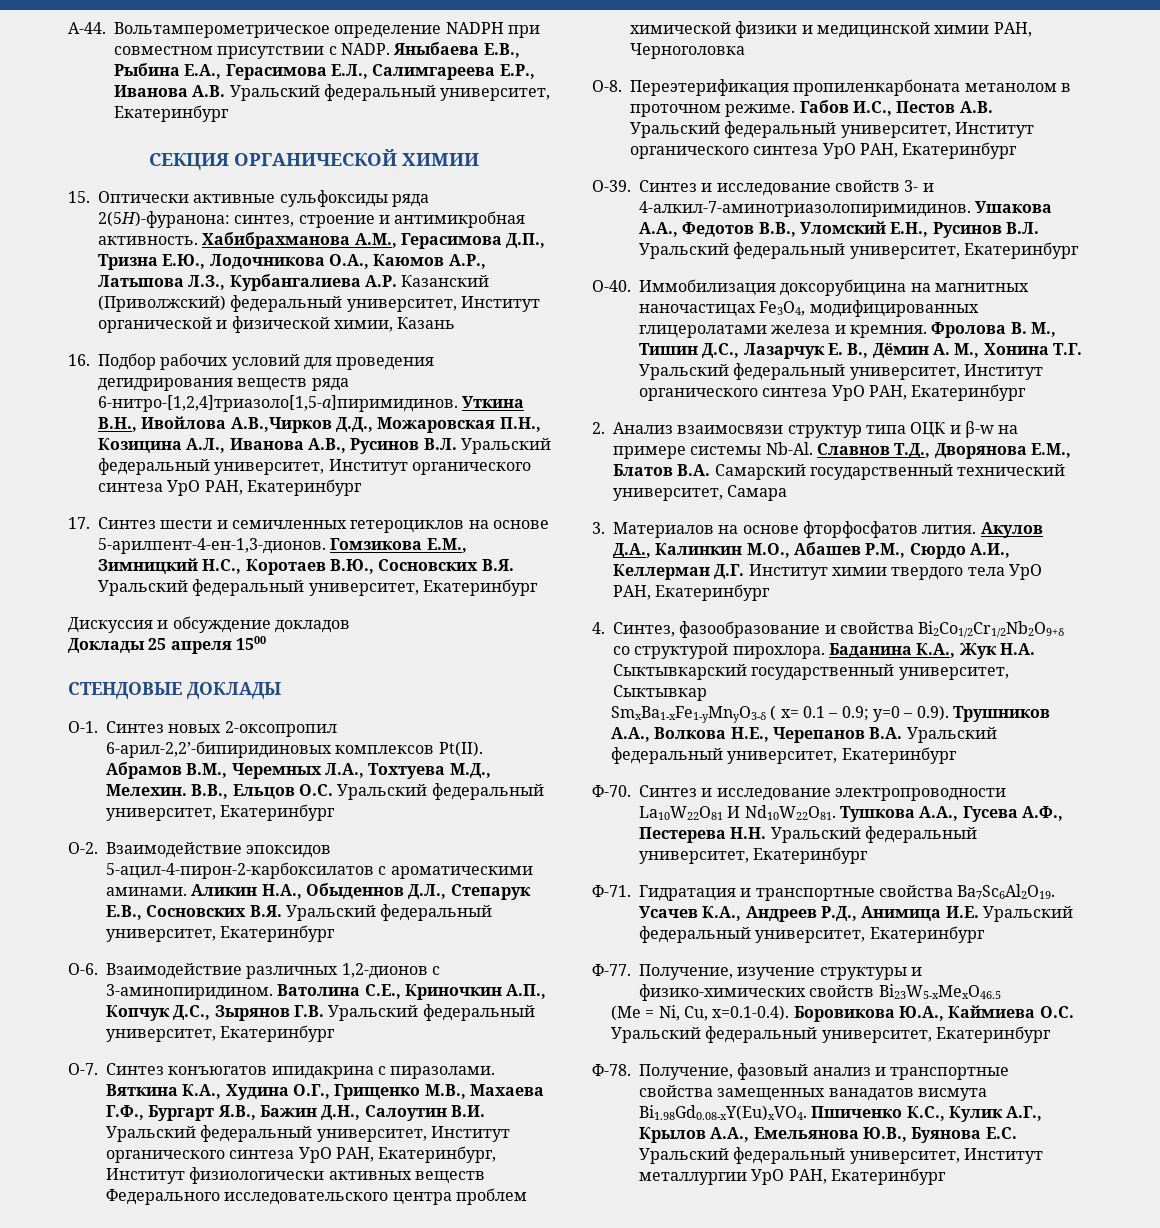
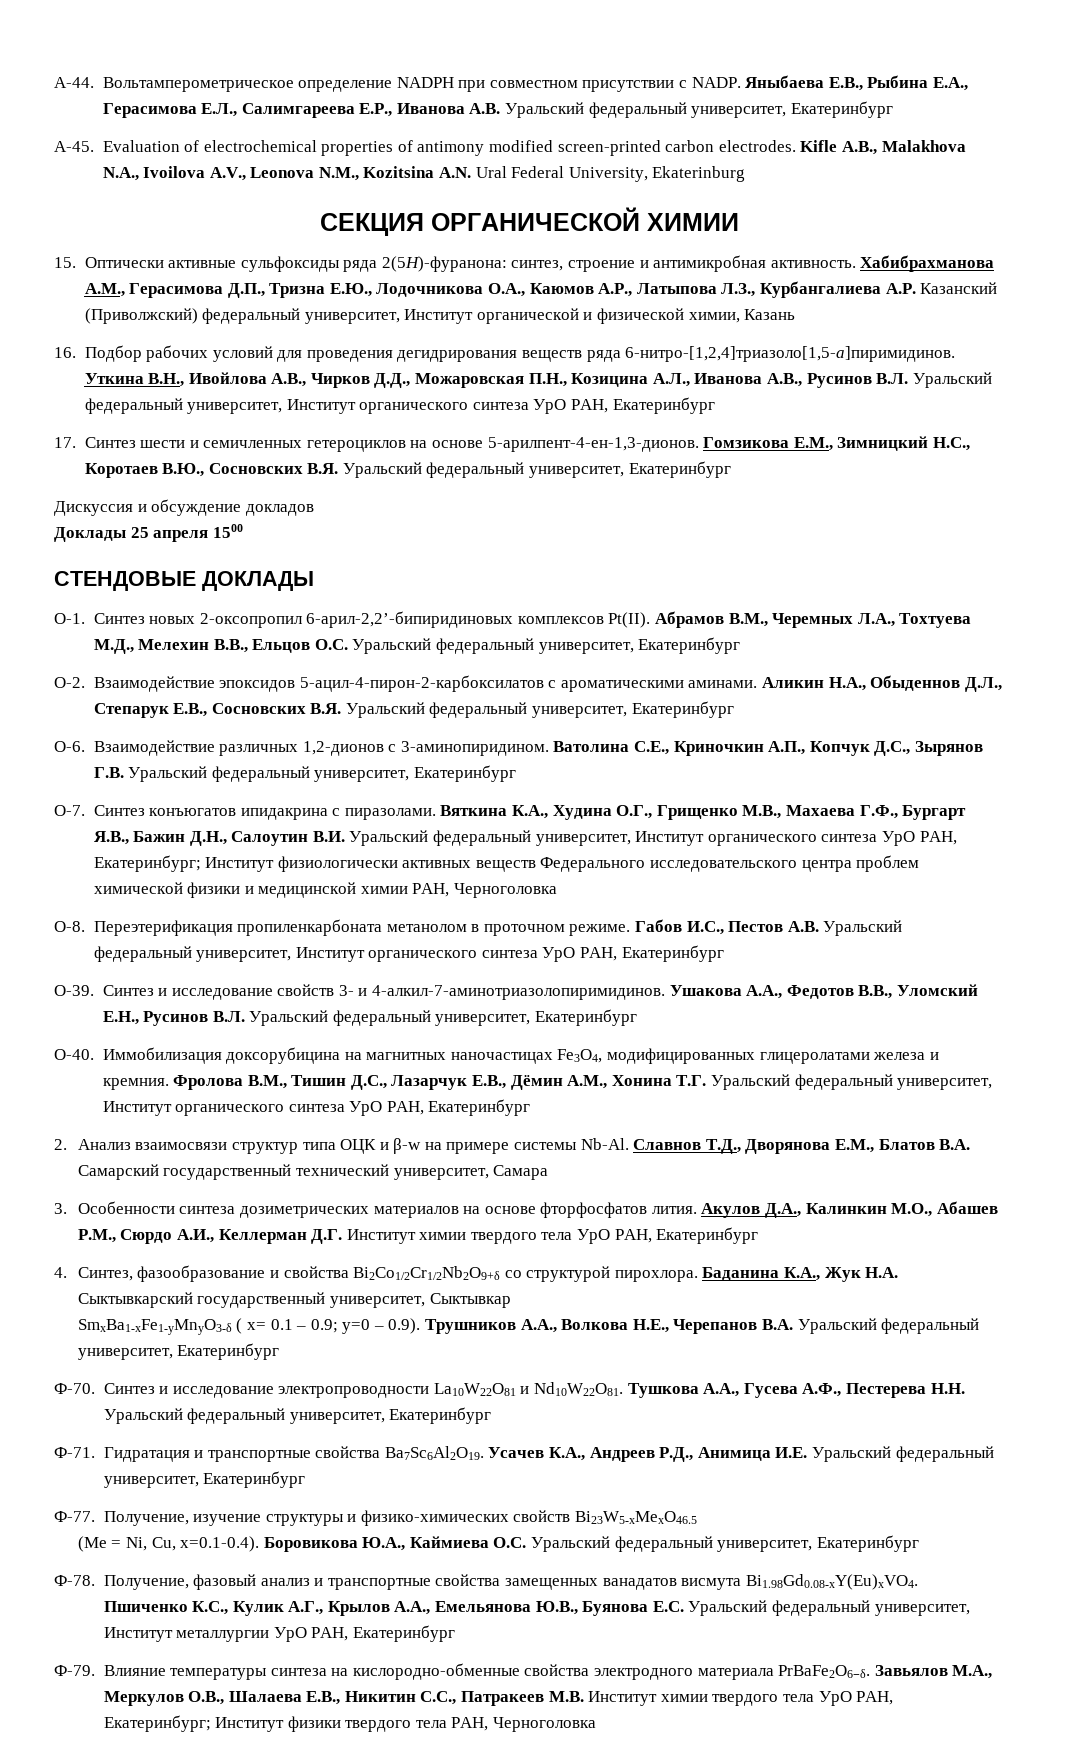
+ А-45. Evaluation of electrochemical properties of antimony modified screen-printed carbon electrodes. Kifle A.B., Malakhova N.A., Ivoilova A.V., Leonova N.M., Kozitsina A.N. Ural Federal University, Ekaterinburg
- Уткина В.Н., Ивойлова А.В.,Чирков Д.Д., Можаровская П.Н., Козицина А.Л., Иванова А.В., Русинов В.Л. Уральский федеральный университет, Институт органического синтеза УрО РАН, Екатеринбург
+ Уткина В.Н., Ивойлова А.В., Чирков Д.Д., Можаровская П.Н., Козицина А.Л., Иванова А.В., Русинов В.Л. Уральский федеральный университет, Институт органического синтеза УрО РАН, Екатеринбург
- Абрамов В.М., Черемных Л.А., Тохтуева М.Д., Мелехин. В.В., Ельцов О.С. Уральский федеральный университет, Екатеринбург
+ Абрамов В.М., Черемных Л.А., Тохтуева М.Д., Мелехин В.В., Ельцов О.С. Уральский федеральный университет, Екатеринбург
- Вяткина К.А., Худина О.Г., Грищенко М.В., Махаева Г.Ф., Бургарт Я.В., Бажин Д.Н., Салоутин В.И. Уральский федеральный университет, Институт органического синтеза УрО РАН, Екатеринбург, Институт физиологически активных веществ Федерального исследовательского центра проблем химической физики и медицинской химии РАН, Черноголовка
+ Вяткина К.А., Худина О.Г., Грищенко М.В., Махаева Г.Ф., Бургарт Я.В., Бажин Д.Н., Салоутин В.И. Уральский федеральный университет, Институт органического синтеза УрО РАН, Екатеринбург; Институт физиологически активных веществ Федерального исследовательского центра проблем химической физики и медицинской химии РАН, Черноголовка
- Фролова В. М., Тишин Д.С., Лазарчук Е. В., Дёмин А. М., Хонина Т.Г. Уральский федеральный университет, Институт органического синтеза УрО РАН, Екатеринбург
+ Фролова В.М., Тишин Д.С., Лазарчук Е.В., Дёмин А.М., Хонина Т.Г. Уральский федеральный университет, Институт органического синтеза УрО РАН, Екатеринбург
- 3. Материалов на основе фторфосфатов лития.
+ 3. Особенности синтеза дозиметрических материалов на основе фторфосфатов лития.
- Синтез и исследование электропроводности La10W22O81 И Nd10W22O81.
+ Синтез и исследование электропроводности La10W22O81 и Nd10W22O81.
+ Ф-79. Влияние температуры синтеза на кислородно-обменные свойства электродного материала PrBaFe2O6−δ. Завьялов М.А., Меркулов О.В., Шалаева Е.В., Никитин С.С., Патракеев М.В. Институт химии твердого тела УрО РАН, Екатеринбург; Институт физики твердого тела РАН, Черноголовка

